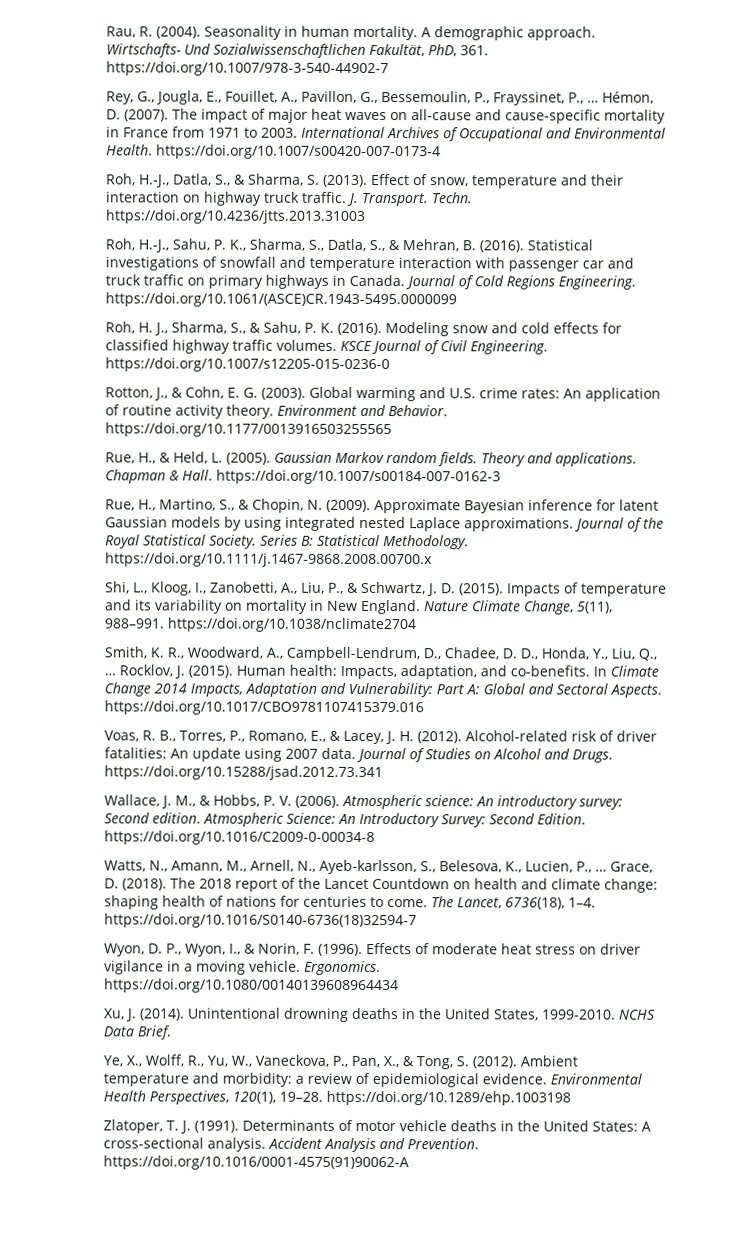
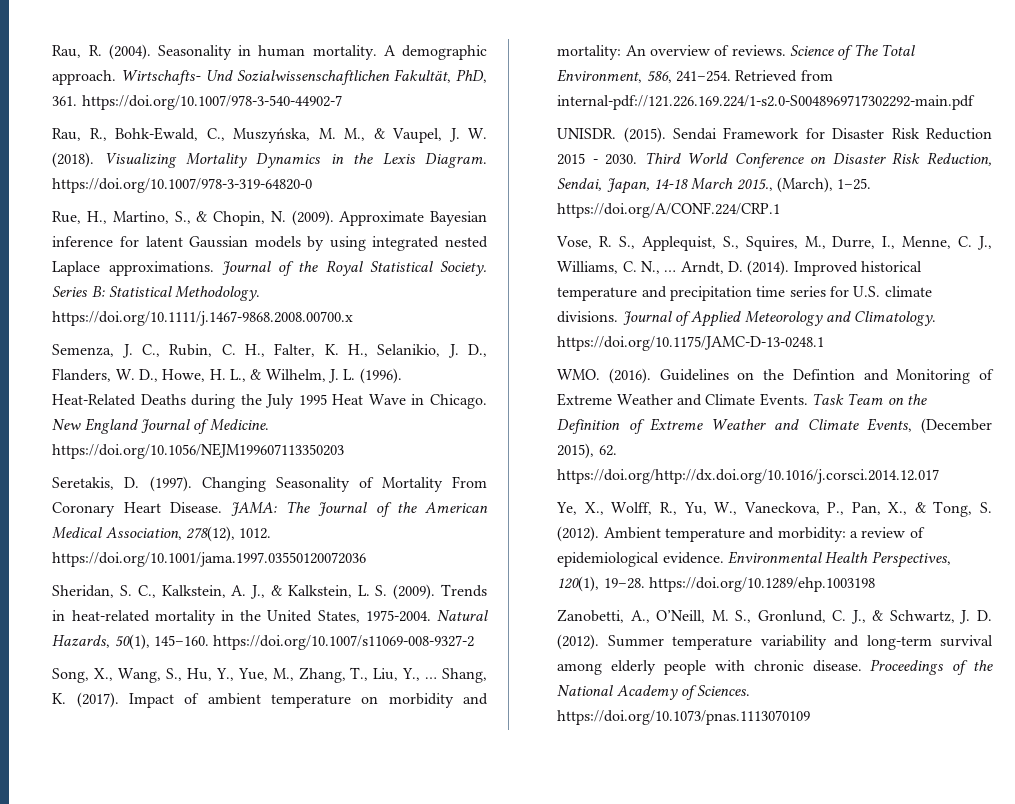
- Rey, G., Jougla, E., Fouillet, A., Pavillon, G., Bessemoulin, P., Frayssinet, P., … Hémon, D. (2007). The impact of major heat waves on all-cause and cause-specific mortality in France from 1971 to 2003. International Archives of Occupational and Environmental Health. https://doi.org/10.1007/s00420-007-0173-4
- Roh, H.-J., Datla, S., & Sharma, S. (2013). Effect of snow, temperature and their interaction on highway truck traffic. J. Transport. Techn. https://doi.org/10.4236/jtts.2013.31003
- Roh, H.-J., Sahu, P. K., Sharma, S., Datla, S., & Mehran, B. (2016). Statistical investigations of snowfall and temperature interaction with passenger car and truck traffic on primary highways in Canada. Journal of Cold Regions Engineering. https://doi.org/10.1061/(ASCE)CR.1943-5495.0000099
- Roh, H. J., Sharma, S., & Sahu, P. K. (2016). Modeling snow and cold effects for classified highway traffic volumes. KSCE Journal of Civil Engineering. https://doi.org/10.1007/s12205-015-0236-0
- Rotton, J., & Cohn, E. G. (2003). Global warming and U.S. crime rates: An application of routine activity theory. Environment and Behavior. https://doi.org/10.1177/0013916503255565
- Rue, H., & Held, L. (2005). Gaussian Markov random fields. Theory and applications. Chapman & Hall. https://doi.org/10.1007/s00184-007-0162-3
+ Rau, R., Bohk-Ewald, C., Muszyńska, M. M., & Vaupel, J. W. (2018). Visualizing Mortality Dynamics in the Lexis Diagram. https://doi.org/10.1007/978-3-319-64820-0
- Shi, L., Kloog, I., Zanobetti, A., Liu, P., & Schwartz, J. D. (2015). Impacts of temperature and its variability on mortality in New England. Nature Climate Change, 5(11), 988–991. https://doi.org/10.1038/nclimate2704
- Smith, K. R., Woodward, A., Campbell-Lendrum, D., Chadee, D. D., Honda, Y., Liu, Q., … Rocklov, J. (2015). Human health: Impacts, adaptation, and co-benefits. In Climate Change 2014 Impacts, Adaptation and Vulnerability: Part A: Global and Sectoral Aspects. https://doi.org/10.1017/CBO9781107415379.016
- Voas, R. B., Torres, P., Romano, E., & Lacey, J. H. (2012). Alcohol-related risk of driver fatalities: An update using 2007 data. Journal of Studies on Alcohol and Drugs. https://doi.org/10.15288/jsad.2012.73.341
- Wallace, J. M., & Hobbs, P. V. (2006). Atmospheric science: An introductory survey: Second edition. Atmospheric Science: An Introductory Survey: Second Edition. https://doi.org/10.1016/C2009-0-00034-8
- Watts, N., Amann, M., Arnell, N., Ayeb-karlsson, S., Belesova, K., Lucien, P., … Grace, D. (2018). The 2018 report of the Lancet Countdown on health and climate change: shaping health of nations for centuries to come. The Lancet, 6736(18), 1–4. https://doi.org/10.1016/S0140-6736(18)32594-7
- Wyon, D. P., Wyon, I., & Norin, F. (1996). Effects of moderate heat stress on driver vigilance in a moving vehicle. Ergonomics. https://doi.org/10.1080/00140139608964434
- Xu, J. (2014). Unintentional drowning deaths in the United States, 1999-2010. NCHS Data Brief.
+ Semenza, J. C., Rubin, C. H., Falter, K. H., Selanikio, J. D., Flanders, W. D., Howe, H. L., & Wilhelm, J. L. (1996). Heat-Related Deaths during the July 1995 Heat Wave in Chicago. New England Journal of Medicine. https://doi.org/10.1056/NEJM199607113350203
+ Seretakis, D. (1997). Changing Seasonality of Mortality From Coronary Heart Disease. JAMA: The Journal of the American Medical Association, 278(12), 1012. https://doi.org/10.1001/jama.1997.03550120072036
+ Sheridan, S. C., Kalkstein, A. J., & Kalkstein, L. S. (2009). Trends in heat-related mortality in the United States, 1975-2004. Natural Hazards, 50(1), 145–160. https://doi.org/10.1007/s11069-008-9327-2
+ Song, X., Wang, S., Hu, Y., Yue, M., Zhang, T., Liu, Y., … Shang, K. (2017). Impact of ambient temperature on morbidity and mortality: An overview of reviews. Science of The Total Environment, 586, 241–254. Retrieved from internal-pdf://121.226.169.224/1-s2.0-S0048969717302292-main.pdf
+ UNISDR. (2015). Sendai Framework for Disaster Risk Reduction 2015 - 2030. Third World Conference on Disaster Risk Reduction, Sendai, Japan, 14-18 March 2015., (March), 1–25. https://doi.org/A/CONF.224/CRP.1
+ Vose, R. S., Applequist, S., Squires, M., Durre, I., Menne, C. J., Williams, C. N., … Arndt, D. (2014). Improved historical temperature and precipitation time series for U.S. climate divisions. Journal of Applied Meteorology and Climatology. https://doi.org/10.1175/JAMC-D-13-0248.1
+ WMO. (2016). Guidelines on the Defintion and Monitoring of Extreme Weather and Climate Events. Task Team on the Definition of Extreme Weather and Climate Events, (December 2015), 62. https://doi.org/http://dx.doi.org/10.1016/j.corsci.2014.12.017
- Zlatoper, T. J. (1991). Determinants of motor vehicle deaths in the United States: A cross-sectional analysis. Accident Analysis and Prevention. https://doi.org/10.1016/0001-4575(91)90062-A
+ Zanobetti, A., O’Neill, M. S., Gronlund, C. J., & Schwartz, J. D. (2012). Summer temperature variability and long-term survival among elderly people with chronic disease. Proceedings of the National Academy of Sciences. https://doi.org/10.1073/pnas.1113070109

